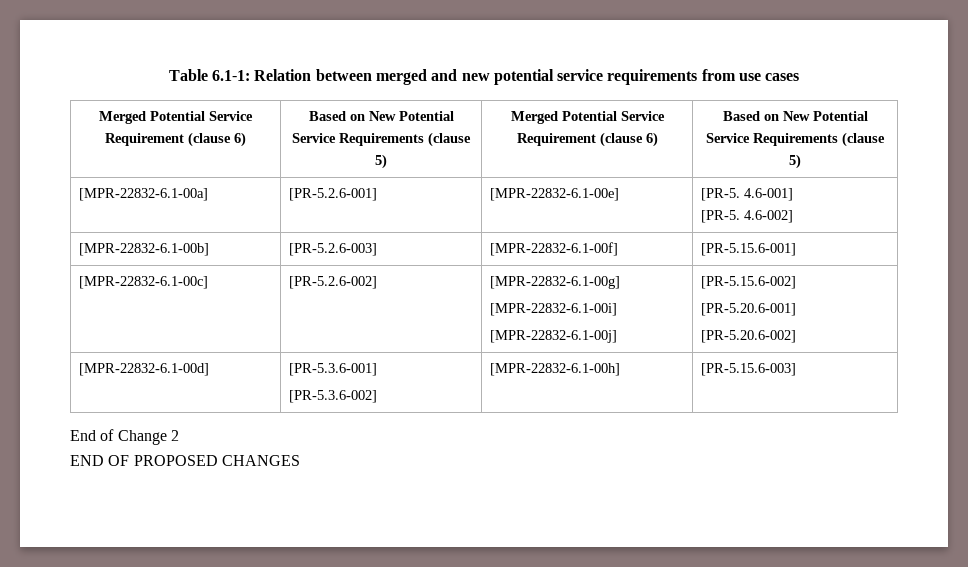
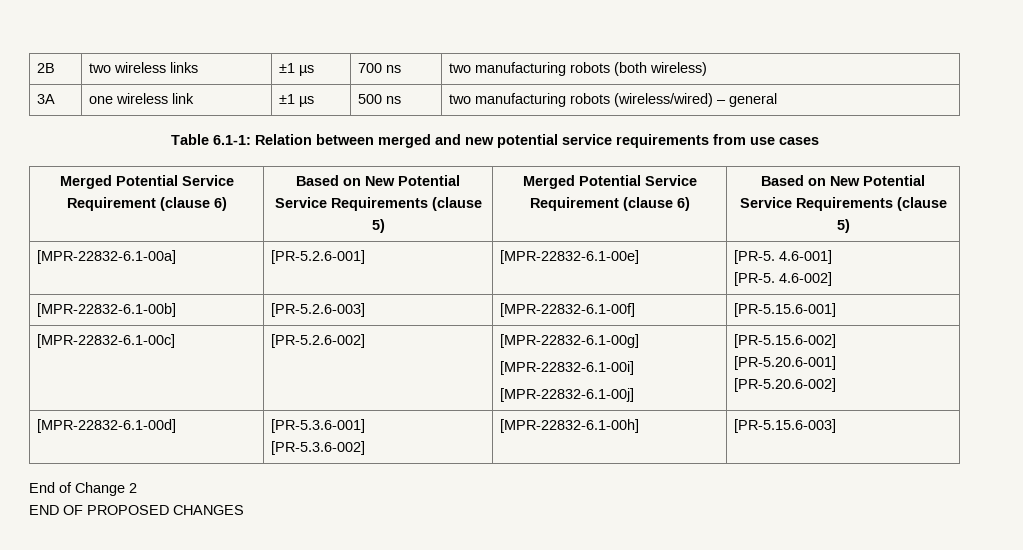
+ 2B | two wireless links | ±1 µs | 700 ns | two manufacturing robots (both wireless)
+ 3A | one wireless link | ±1 µs | 500 ns | two manufacturing robots (wireless/wired) – general

